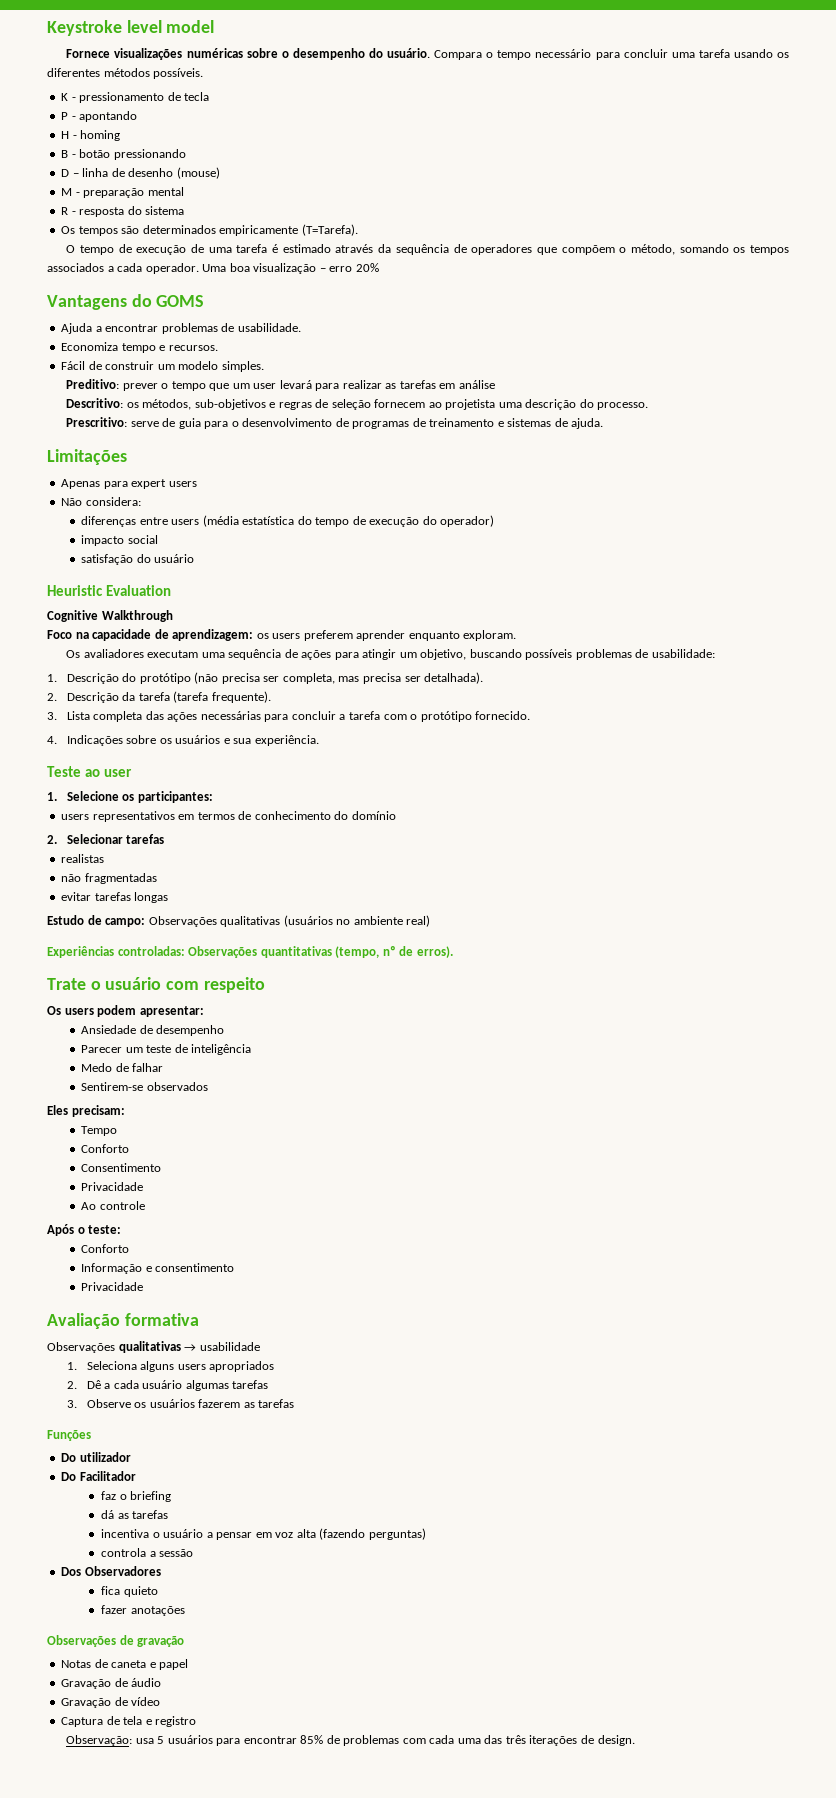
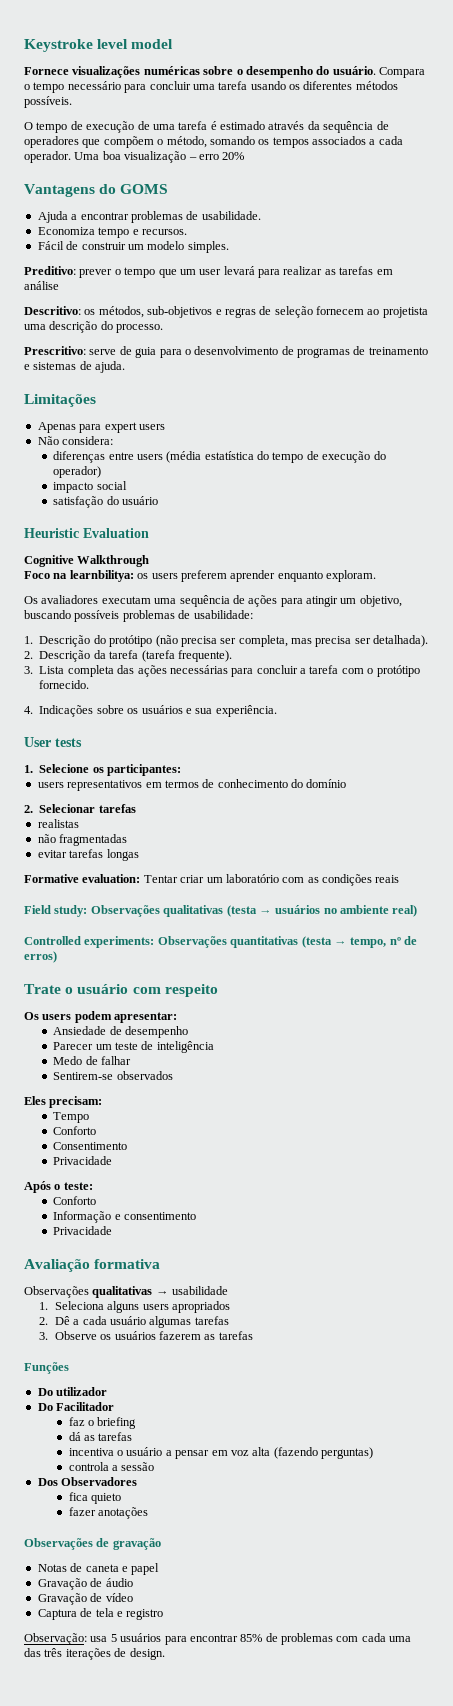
- K - pressionamento de tecla
- P - apontando
- H - homing
- B - botão pressionando
- D – linha de desenho (mouse)
- M - preparação mental
- R - resposta do sistema
- Os tempos são determinados empiricamente (T=Tarefa).
- Foco na capacidade de aprendizagem: os users preferem aprender enquanto exploram.
+ Foco na learnbilitya: os users preferem aprender enquanto exploram.
- Teste ao user
+ User tests
- Estudo de campo: Observações qualitativas (usuários no ambiente real)
- Experiências controladas: Observações quantitativas (tempo, nº de erros).
+ Formative evaluation: Tentar criar um laboratório com as condições reais
+ Field study: Observações qualitativas (testa → usuários no ambiente real)
+ Controlled experiments: Observações quantitativas (testa → tempo, nº de erros)
- Ao controle

